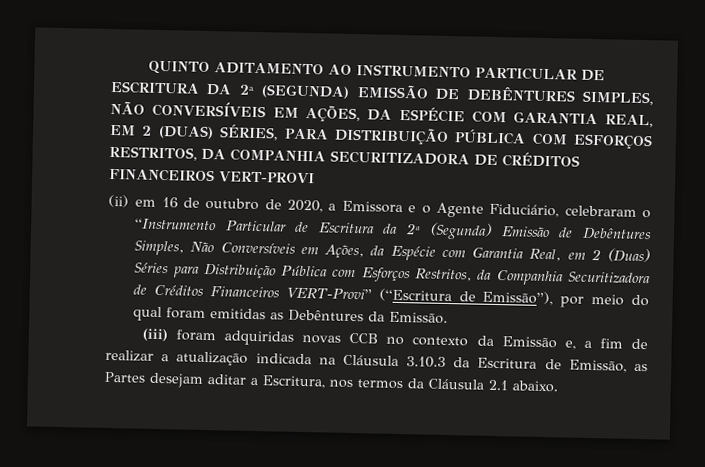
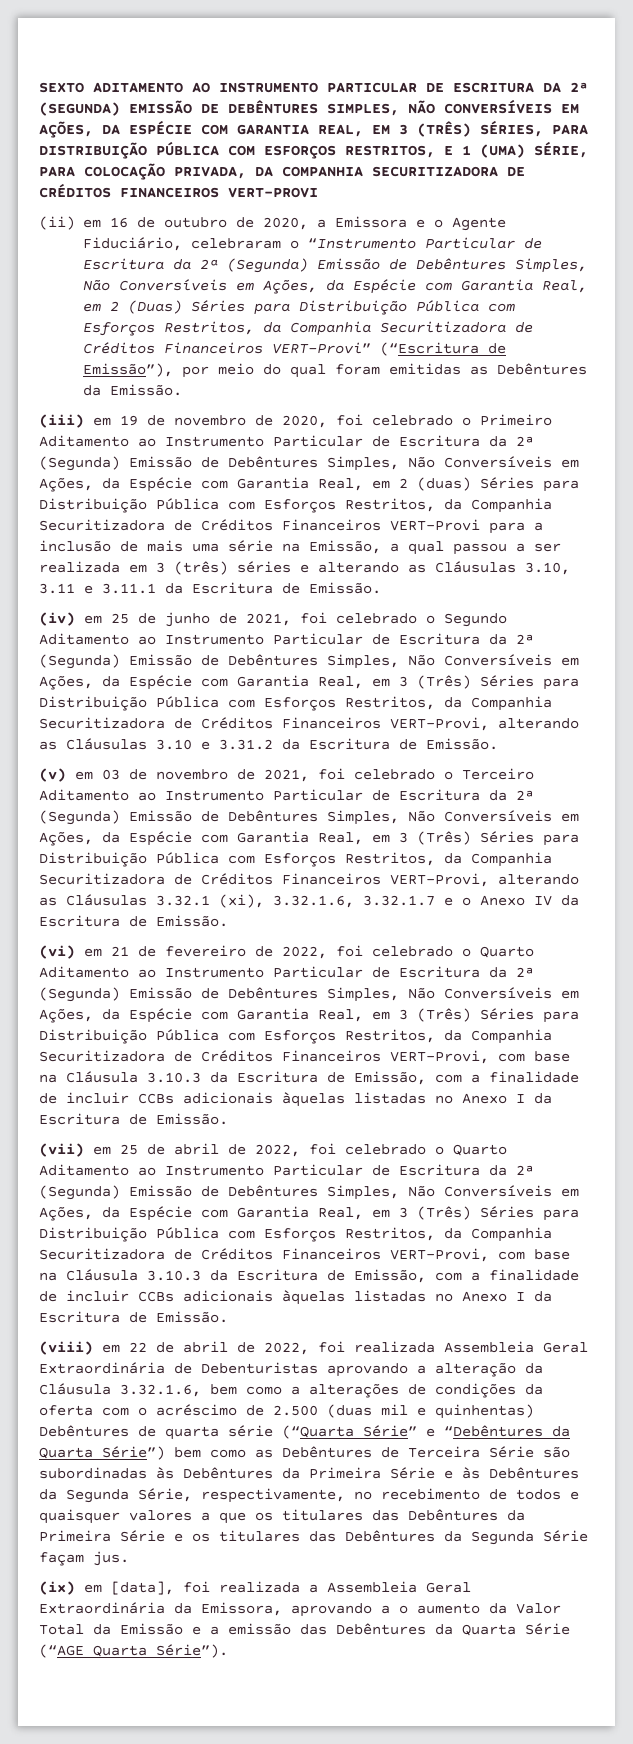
- QUINTO ADITAMENTO AO INSTRUMENTO PARTICULAR DE ESCRITURA DA 2ª (SEGUNDA) EMISSÃO DE DEBÊNTURES SIMPLES, NÃO CONVERSÍVEIS EM AÇÕES, DA ESPÉCIE COM GARANTIA REAL, EM 2 (DUAS) SÉRIES, PARA DISTRIBUIÇÃO PÚBLICA COM ESFORÇOS RESTRITOS, DA COMPANHIA SECURITIZADORA DE CRÉDITOS FINANCEIROS VERT-PROVI
+ SEXTO ADITAMENTO AO INSTRUMENTO PARTICULAR DE ESCRITURA DA 2ª (SEGUNDA) EMISSÃO DE DEBÊNTURES SIMPLES, NÃO CONVERSÍVEIS EM AÇÕES, DA ESPÉCIE COM GARANTIA REAL, EM 3 (TRÊS) SÉRIES, PARA DISTRIBUIÇÃO PÚBLICA COM ESFORÇOS RESTRITOS, E 1 (UMA) SÉRIE, PARA COLOCAÇÃO PRIVADA, DA COMPANHIA SECURITIZADORA DE CRÉDITOS FINANCEIROS VERT-PROVI
- (iii) foram adquiridas novas CCB no contexto da Emissão e, a fim de realizar a atualização indicada na Cláusula 3.10.3 da Escritura de Emissão, as Partes desejam aditar a Escritura, nos termos da Cláusula 2.1 abaixo.
+ (iii) em 19 de novembro de 2020, foi celebrado o Primeiro Aditamento ao Instrumento Particular de Escritura da 2ª (Segunda) Emissão de Debêntures Simples, Não Conversíveis em Ações, da Espécie com Garantia Real, em 2 (duas) Séries para Distribuição Pública com Esforços Restritos, da Companhia Securitizadora de Créditos Financeiros VERT-Provi para a inclusão de mais uma série na Emissão, a qual passou a ser realizada em 3 (três) séries e alterando as Cláusulas 3.10, 3.11 e 3.11.1 da Escritura de Emissão.
+ (iv) em 25 de junho de 2021, foi celebrado o Segundo Aditamento ao Instrumento Particular de Escritura da 2ª (Segunda) Emissão de Debêntures Simples, Não Conversíveis em Ações, da Espécie com Garantia Real, em 3 (Três) Séries para Distribuição Pública com Esforços Restritos, da Companhia Securitizadora de Créditos Financeiros VERT-Provi, alterando as Cláusulas 3.10 e 3.31.2 da Escritura de Emissão.
+ (v) em 03 de novembro de 2021, foi celebrado o Terceiro Aditamento ao Instrumento Particular de Escritura da 2ª (Segunda) Emissão de Debêntures Simples, Não Conversíveis em Ações, da Espécie com Garantia Real, em 3 (Três) Séries para Distribuição Pública com Esforços Restritos, da Companhia Securitizadora de Créditos Financeiros VERT-Provi, alterando as Cláusulas 3.32.1 (xi), 3.32.1.6, 3.32.1.7 e o Anexo IV da Escritura de Emissão.
+ (vi) em 21 de fevereiro de 2022, foi celebrado o Quarto Aditamento ao Instrumento Particular de Escritura da 2ª (Segunda) Emissão de Debêntures Simples, Não Conversíveis em Ações, da Espécie com Garantia Real, em 3 (Três) Séries para Distribuição Pública com Esforços Restritos, da Companhia Securitizadora de Créditos Financeiros VERT-Provi, com base na Cláusula 3.10.3 da Escritura de Emissão, com a finalidade de incluir CCBs adicionais àquelas listadas no Anexo I da Escritura de Emissão.
+ (vii) em 25 de abril de 2022, foi celebrado o Quarto Aditamento ao Instrumento Particular de Escritura da 2ª (Segunda) Emissão de Debêntures Simples, Não Conversíveis em Ações, da Espécie com Garantia Real, em 3 (Três) Séries para Distribuição Pública com Esforços Restritos, da Companhia Securitizadora de Créditos Financeiros VERT-Provi, com base na Cláusula 3.10.3 da Escritura de Emissão, com a finalidade de incluir CCBs adicionais àquelas listadas no Anexo I da Escritura de Emissão.
+ (viii) em 22 de abril de 2022, foi realizada Assembleia Geral Extraordinária de Debenturistas aprovando a alteração da Cláusula 3.32.1.6, bem como a alterações de condições da oferta com o acréscimo de 2.500 (duas mil e quinhentas) Debêntures de quarta série (“Quarta Série” e “Debêntures da Quarta Série”) bem como as Debêntures de Terceira Série são subordinadas às Debêntures da Primeira Série e às Debêntures da Segunda Série, respectivamente, no recebimento de todos e quaisquer valores a que os titulares das Debêntures da Primeira Série e os titulares das Debêntures da Segunda Série façam jus.
+ (ix) em [data], foi realizada a Assembleia Geral Extraordinária da Emissora, aprovando a o aumento da Valor Total da Emissão e a emissão das Debêntures da Quarta Série (“AGE Quarta Série”).

